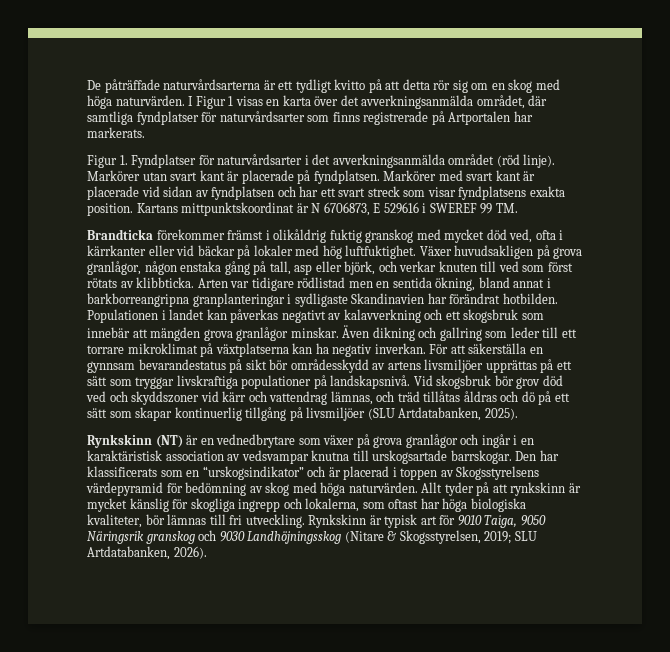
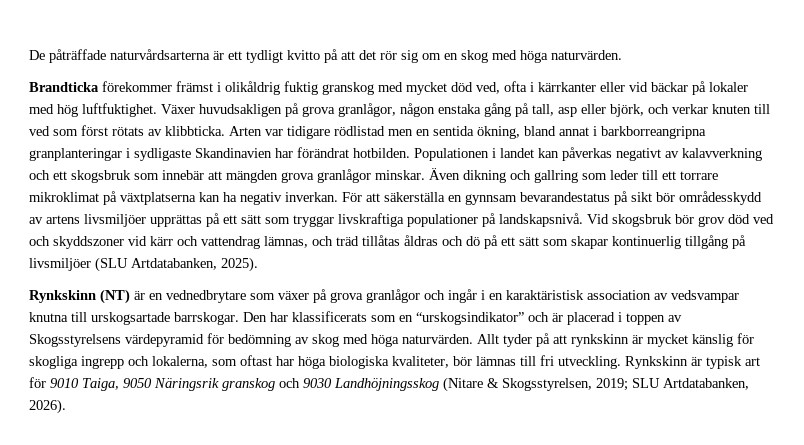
- De påträffade naturvårdsarterna är ett tydligt kvitto på att detta rör sig om en skog med höga naturvärden. I Figur 1 visas en karta över det avverkningsanmälda området, där samtliga fyndplatser för naturvårdsarter som finns registrerade på Artportalen har markerats.
- Figur 1. Fyndplatser för naturvårdsarter i det avverkningsanmälda området (röd linje). Markörer utan svart kant är placerade på fyndplatsen. Markörer med svart kant är placerade vid sidan av fyndplatsen och har ett svart streck som visar fyndplatsens exakta position. Kartans mittpunktskoordinat är N 6706873, E 529616 i SWEREF 99 TM.
+ De påträffade naturvårdsarterna är ett tydligt kvitto på att det rör sig om en skog med höga naturvärden.

